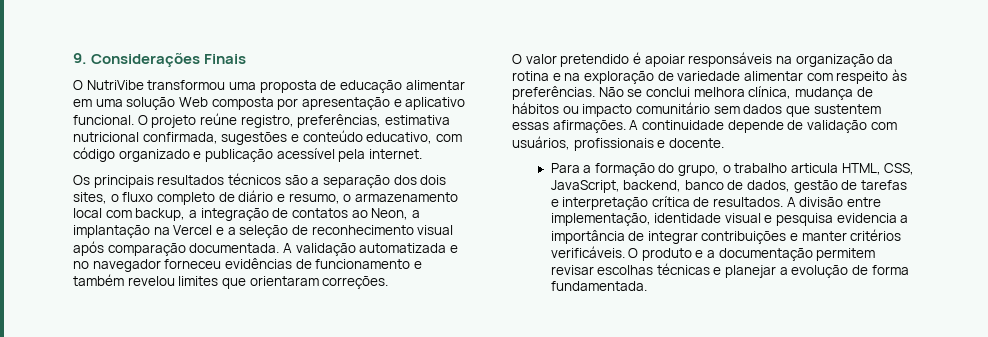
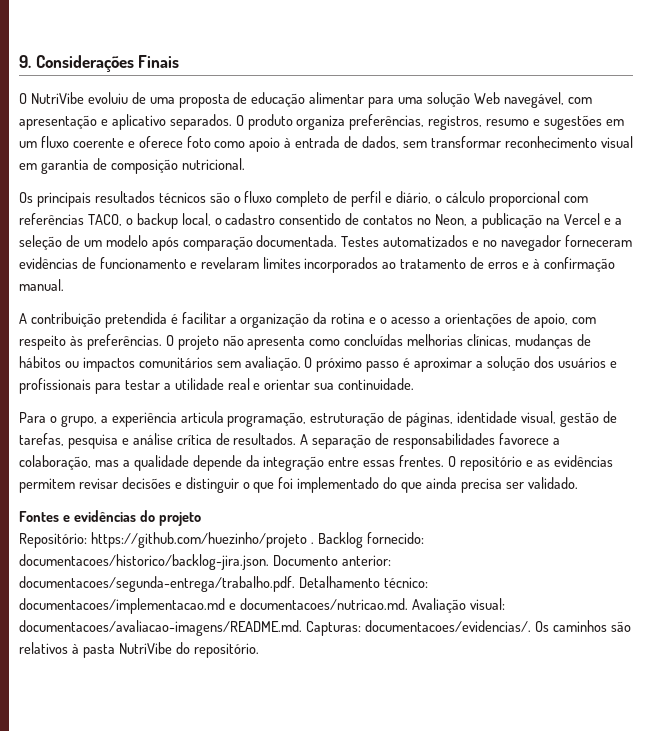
- O NutriVibe transformou uma proposta de educação alimentar em uma solução Web composta por apresentação e aplicativo funcional. O projeto reúne registro, preferências, estimativa nutricional confirmada, sugestões e conteúdo educativo, com código organizado e publicação acessível pela internet.
+ O NutriVibe evoluiu de uma proposta de educação alimentar para uma solução Web navegável, com apresentação e aplicativo separados. O produto organiza preferências, registros, resumo e sugestões em um fluxo coerente e oferece foto como apoio à entrada de dados, sem transformar reconhecimento visual em garantia de composição nutricional.
- Os principais resultados técnicos são a separação dos dois sites, o fluxo completo de diário e resumo, o armazenamento local com backup, a integração de contatos ao Neon, a implantação na Vercel e a seleção de reconhecimento visual após comparação documentada.
+ Os principais resultados técnicos são o fluxo completo de perfil e diário, o cálculo proporcional com referências TACO, o backup local, o cadastro consentido de contatos no Neon, a publicação na Vercel e a seleção de um modelo após comparação documentada.
- A validação automatizada e no navegador forneceu evidências de funcionamento e também revelou limites que orientaram correções.
- O valor pretendido é apoiar responsáveis na organização da rotina e na exploração de variedade alimentar com respeito às preferências. Não se conclui melhora clínica, mudança de hábitos ou impacto comunitário sem dados que sustentem essas afirmações. A continuidade depende de validação com usuários, profissionais e docente.
- Para a formação do grupo, o trabalho articula HTML, CSS, JavaScript, backend, banco de dados, gestão de tarefas e interpretação crítica de resultados. A divisão entre implementação, identidade visual e pesquisa evidencia a importância de integrar contribuições e manter critérios verificáveis. O produto e a documentação permitem revisar escolhas técnicas e planejar a evolução de forma fundamentada.
+ Testes automatizados e no navegador forneceram evidências de funcionamento e revelaram limites incorporados ao tratamento de erros e à confirmação manual.
+ A contribuição pretendida é facilitar a organização da rotina e o acesso a orientações de apoio, com respeito às preferências. O projeto não apresenta como concluídas melhorias clínicas, mudanças de hábitos ou impactos comunitários sem avaliação. O próximo passo é aproximar a solução dos usuários e profissionais para testar a utilidade real e orientar sua continuidade.
+ Para o grupo, a experiência articula programação, estruturação de páginas, identidade visual, gestão de tarefas, pesquisa e análise crítica de resultados. A separação de responsabilidades favorece a colaboração, mas a qualidade depende da integração entre essas frentes. O repositório e as evidências permitem revisar decisões e distinguir o que foi implementado do que ainda precisa ser validado.
+ Fontes e evidências do projeto
+ Repositório: https://github.com/huezinho/projeto . Backlog fornecido: documentacoes/historico/backlog-jira.json. Documento anterior: documentacoes/segunda-entrega/trabalho.pdf. Detalhamento técnico: documentacoes/implementacao.md e documentacoes/nutricao.md. Avaliação visual: documentacoes/avaliacao-imagens/README.md. Capturas: documentacoes/evidencias/. Os caminhos são relativos à pasta NutriVibe do repositório.

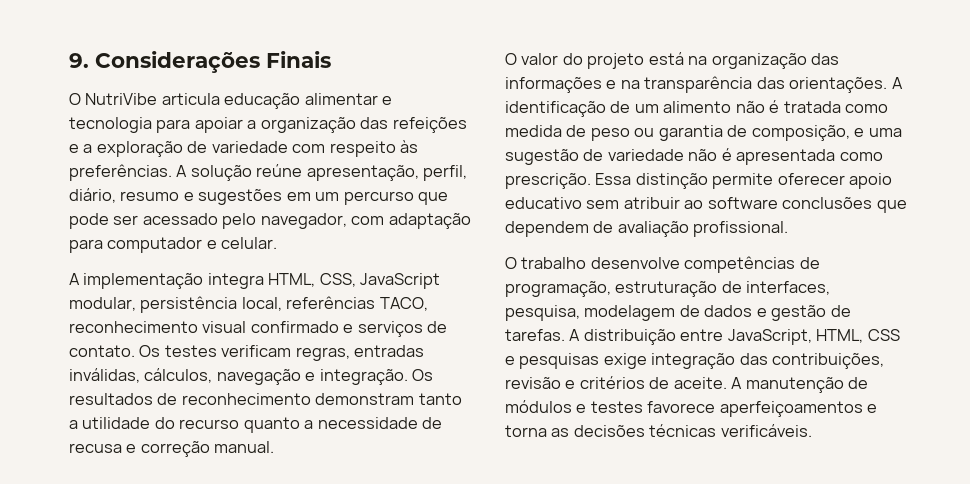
- O NutriVibe evoluiu de uma proposta de educação alimentar para uma solução Web navegável, com apresentação e aplicativo separados. O produto organiza preferências, registros, resumo e sugestões em um fluxo coerente e oferece foto como apoio à entrada de dados, sem transformar reconhecimento visual em garantia de composição nutricional.
- Os principais resultados técnicos são o fluxo completo de perfil e diário, o cálculo proporcional com referências TACO, o backup local, o cadastro consentido de contatos no Neon, a publicação na Vercel e a seleção de um modelo após comparação documentada. Testes automatizados e no navegador forneceram evidências de funcionamento e revelaram limites incorporados ao tratamento de erros e à confirmação manual.
- A contribuição pretendida é facilitar a organização da rotina e o acesso a orientações de apoio, com respeito às preferências. O projeto não apresenta como concluídas melhorias clínicas, mudanças de hábitos ou impactos comunitários sem avaliação. O próximo passo é aproximar a solução dos usuários e profissionais para testar a utilidade real e orientar sua continuidade.
- Para o grupo, a experiência articula programação, estruturação de páginas, identidade visual, gestão de tarefas, pesquisa e análise crítica de resultados. A separação de responsabilidades favorece a colaboração, mas a qualidade depende da integração entre essas frentes. O repositório e as evidências permitem revisar decisões e distinguir o que foi implementado do que ainda precisa ser validado.
- Fontes e evidências do projeto
- Repositório: https://github.com/huezinho/projeto . Backlog fornecido: documentacoes/historico/backlog-jira.json. Documento anterior: documentacoes/segunda-entrega/trabalho.pdf. Detalhamento técnico: documentacoes/implementacao.md e documentacoes/nutricao.md. Avaliação visual: documentacoes/avaliacao-imagens/README.md. Capturas: documentacoes/evidencias/. Os caminhos são relativos à pasta NutriVibe do repositório.
+ O NutriVibe articula educação alimentar e tecnologia para apoiar a organização das refeições e a exploração de variedade com respeito às preferências. A solução reúne apresentação, perfil, diário, resumo e sugestões em um percurso que pode ser acessado pelo navegador, com adaptação para computador e celular.
+ A implementação integra HTML, CSS, JavaScript modular, persistência local, referências TACO, reconhecimento visual confirmado e serviços de contato. Os testes verificam regras, entradas inválidas, cálculos, navegação e integração. Os resultados de reconhecimento demonstram tanto a utilidade do recurso quanto a necessidade de recusa e correção manual.
+ O valor do projeto está na organização das informações e na transparência das orientações. A identificação de um alimento não é tratada como medida de peso ou garantia de composição, e uma sugestão de variedade não é apresentada como prescrição. Essa distinção permite oferecer apoio educativo sem atribuir ao software conclusões que dependem de avaliação profissional.
+ O trabalho desenvolve competências de programação, estruturação de interfaces, pesquisa, modelagem de dados e gestão de tarefas. A distribuição entre JavaScript, HTML, CSS e pesquisas exige integração das contribuições, revisão e critérios de aceite. A manutenção de módulos e testes favorece aperfeiçoamentos e torna as decisões técnicas verificáveis.

